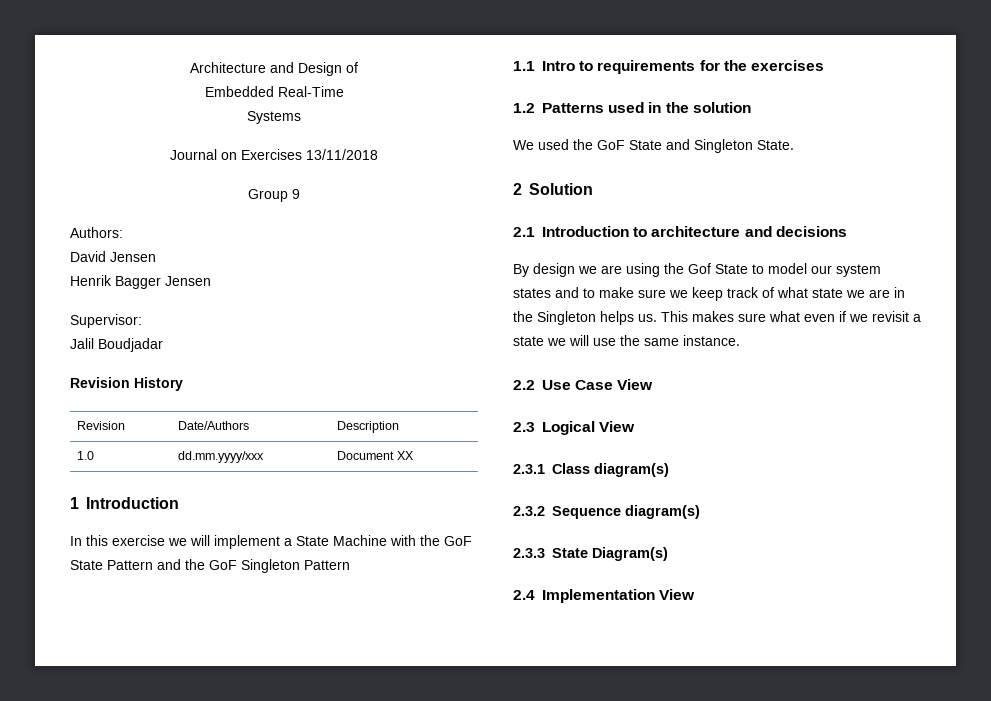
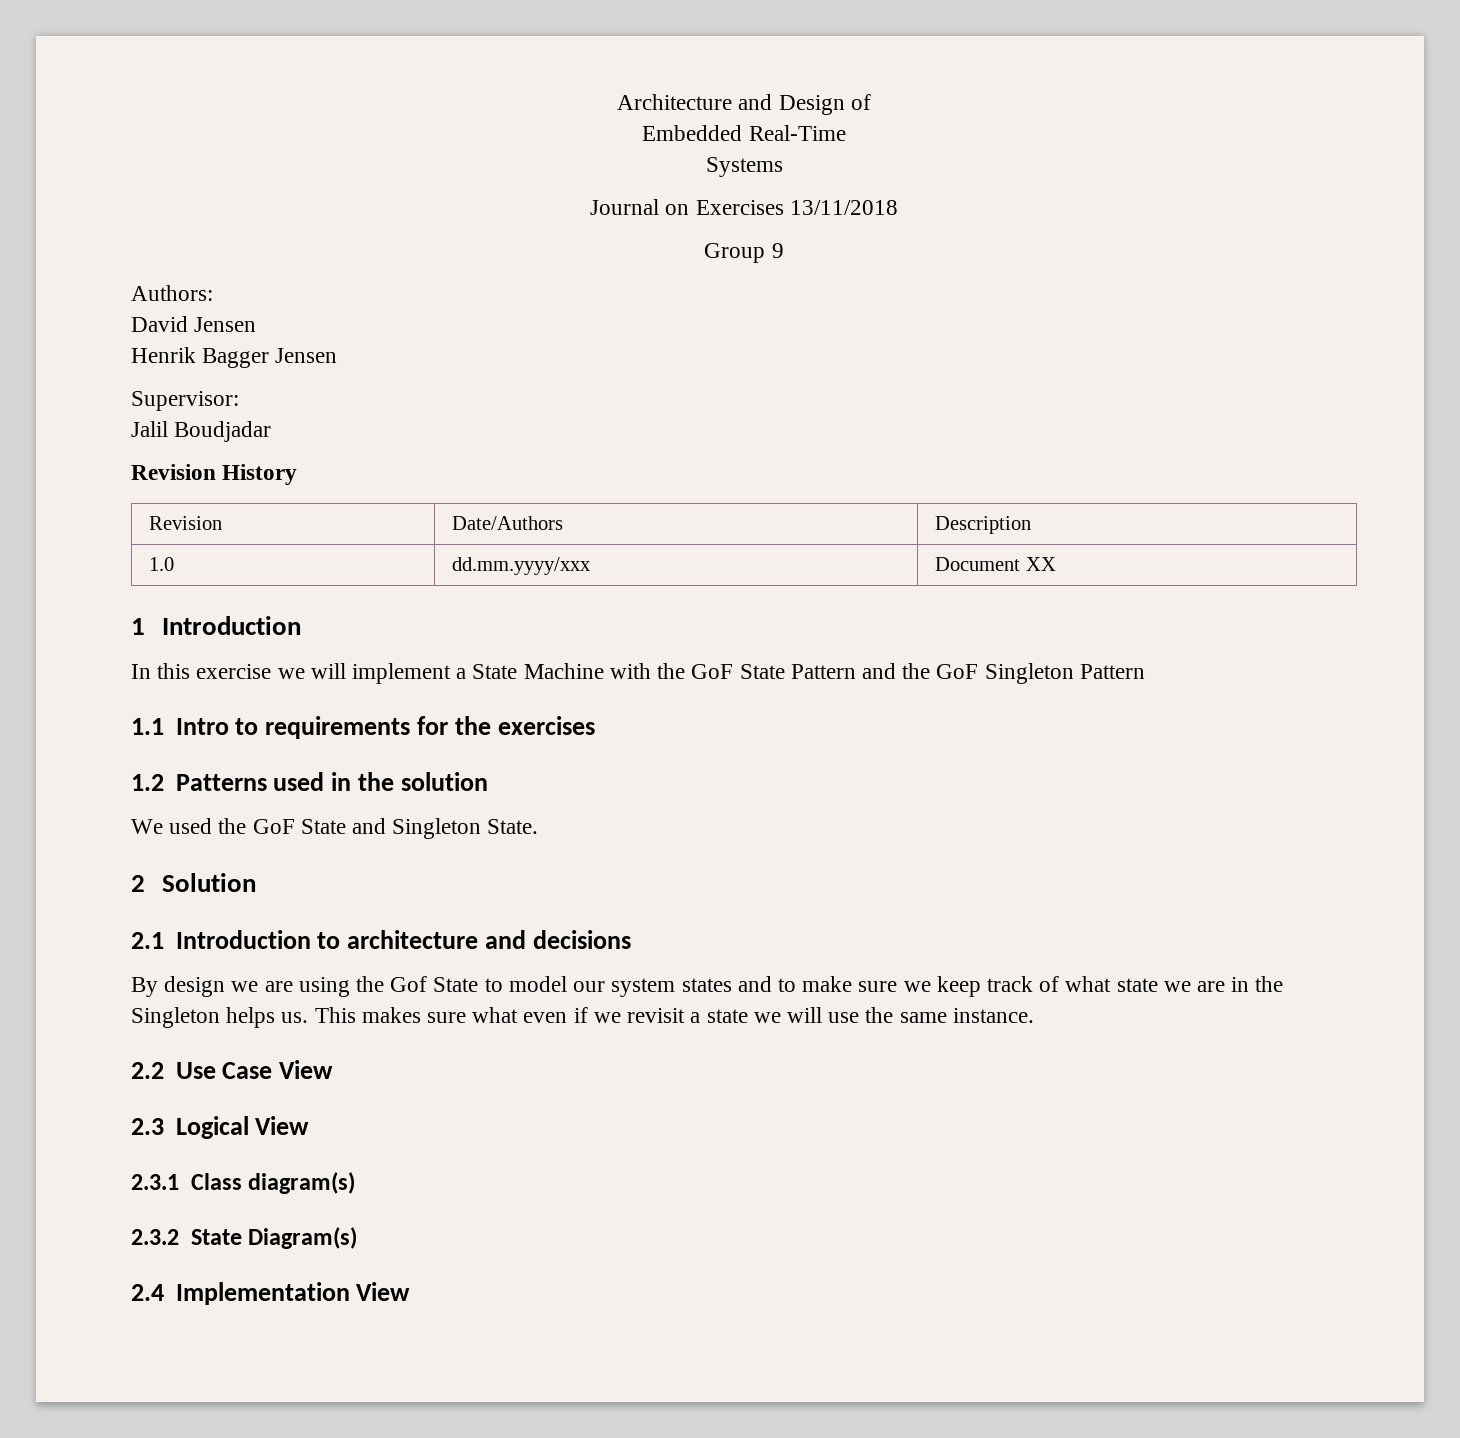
- 2.3.2 Sequence diagram(s)
- 2.3.3 State Diagram(s)
+ 2.3.2 State Diagram(s)

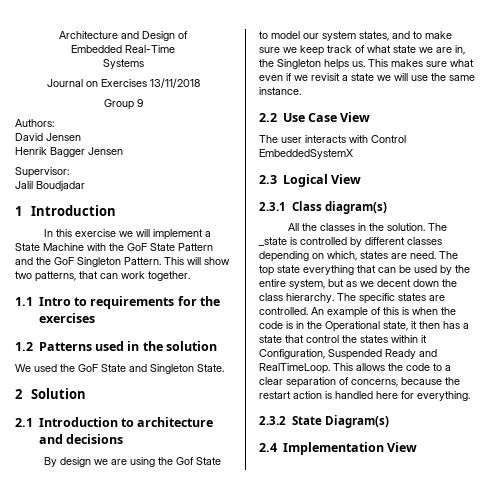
- Revision History
- Revision | Date/Authors | Description
- 1.0 | dd.mm.yyyy/xxx | Document XX
- In this exercise we will implement a State Machine with the GoF State Pattern and the GoF Singleton Pattern
+ In this exercise we will implement a State Machine with the GoF State Pattern and the GoF Singleton Pattern. This will show two patterns, that can work together.
- By design we are using the Gof State to model our system states and to make sure we keep track of what state we are in the Singleton helps us.
+ By design we are using the Gof State to model our system states, and to make sure we keep track of what state we are in, the Singleton helps us.
+ The user interacts with Control EmbeddedSystemX
+ All the classes in the solution. The _state is controlled by different classes depending on which, states are need. The top state everything that can be used by the entire system, but as we decent down the class hierarchy. The specific states are controlled. An example of this is when the code is in the Operational state, it then has a state that control the states within it Configuration, Suspended Ready and RealTimeLoop. This allows the code to a clear separation of concerns, because the restart action is handled here for everything.

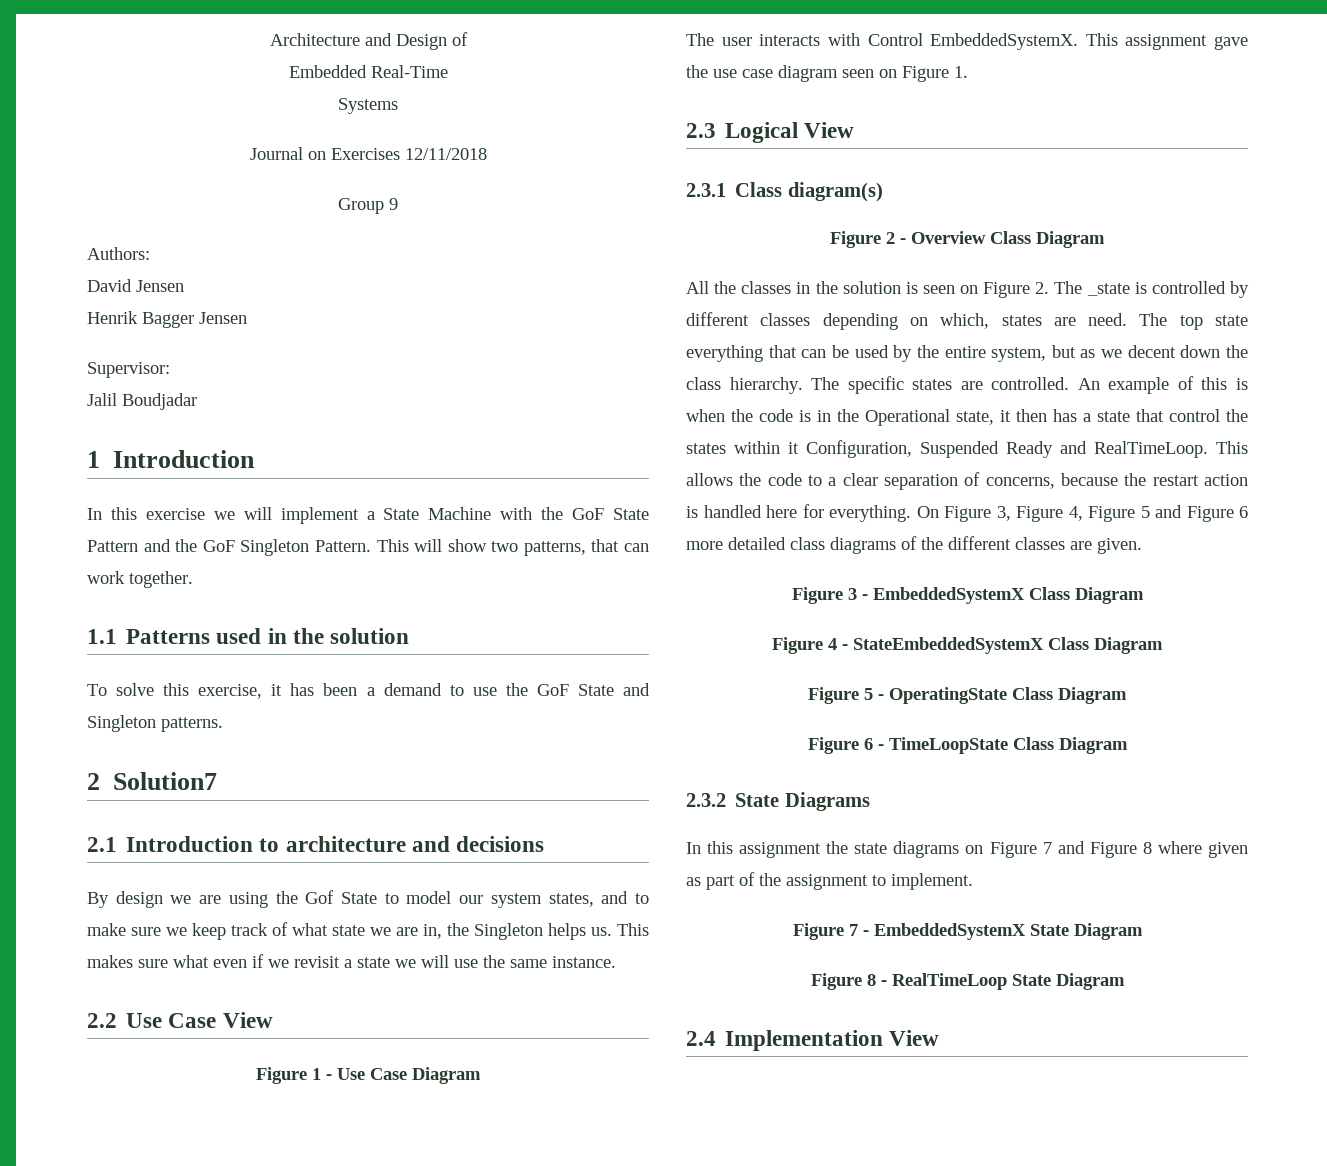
- Journal on Exercises 13/11/2018
+ Journal on Exercises 12/11/2018
- 1.1 Intro to requirements for the exercises
- 1.2 Patterns used in the solution
+ 1.1 Patterns used in the solution
- We used the GoF State and Singleton State.
- 2 Solution
+ To solve this exercise, it has been a demand to use the GoF State and Singleton patterns.
+ 2 Solution7
+ Figure 1 - Use Case Diagram
- The user interacts with Control EmbeddedSystemX
+ The user interacts with Control EmbeddedSystemX. This assignment gave the use case diagram seen on Figure 1.
+ Figure 2 - Overview Class Diagram
- All the classes in the solution. The _state is controlled by different classes depending on which, states are need.
+ All the classes in the solution is seen on Figure 2. The _state is controlled by different classes depending on which, states are need.
- This allows the code to a clear separation of concerns, because the restart action is handled here for everything.
- 2.3.2 State Diagram(s)
+ This allows the code to a clear separation of concerns, because the restart action is handled here for everything. On Figure 3, Figure 4, Figure 5 and Figure 6 more detailed class diagrams of the different classes are given.
+ Figure 3 - EmbeddedSystemX Class Diagram
+ Figure 4 - StateEmbeddedSystemX Class Diagram
+ Figure 5 - OperatingState Class Diagram
+ Figure 6 - TimeLoopState Class Diagram
+ 2.3.2 State Diagrams
+ In this assignment the state diagrams on Figure 7 and Figure 8 where given as part of the assignment to implement.
+ Figure 7 - EmbeddedSystemX State Diagram
+ Figure 8 - RealTimeLoop State Diagram

